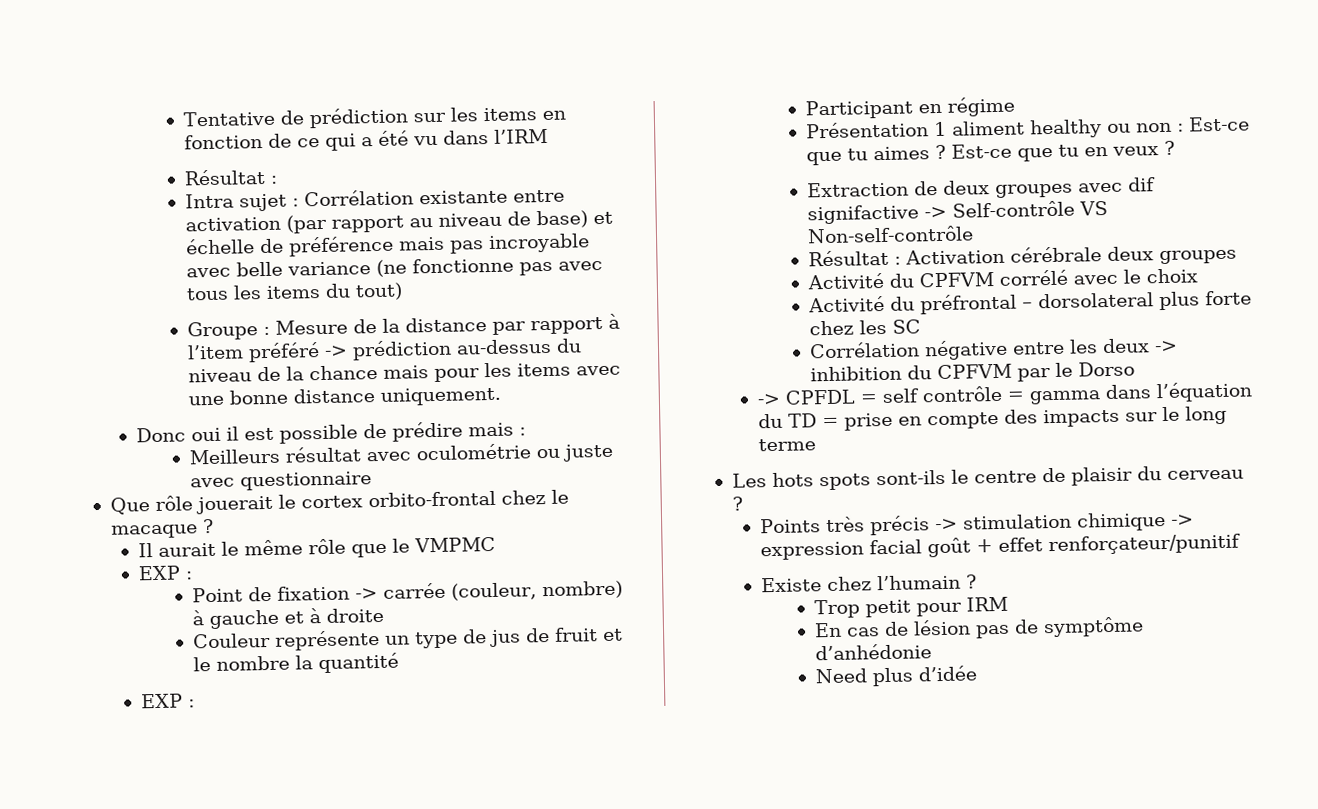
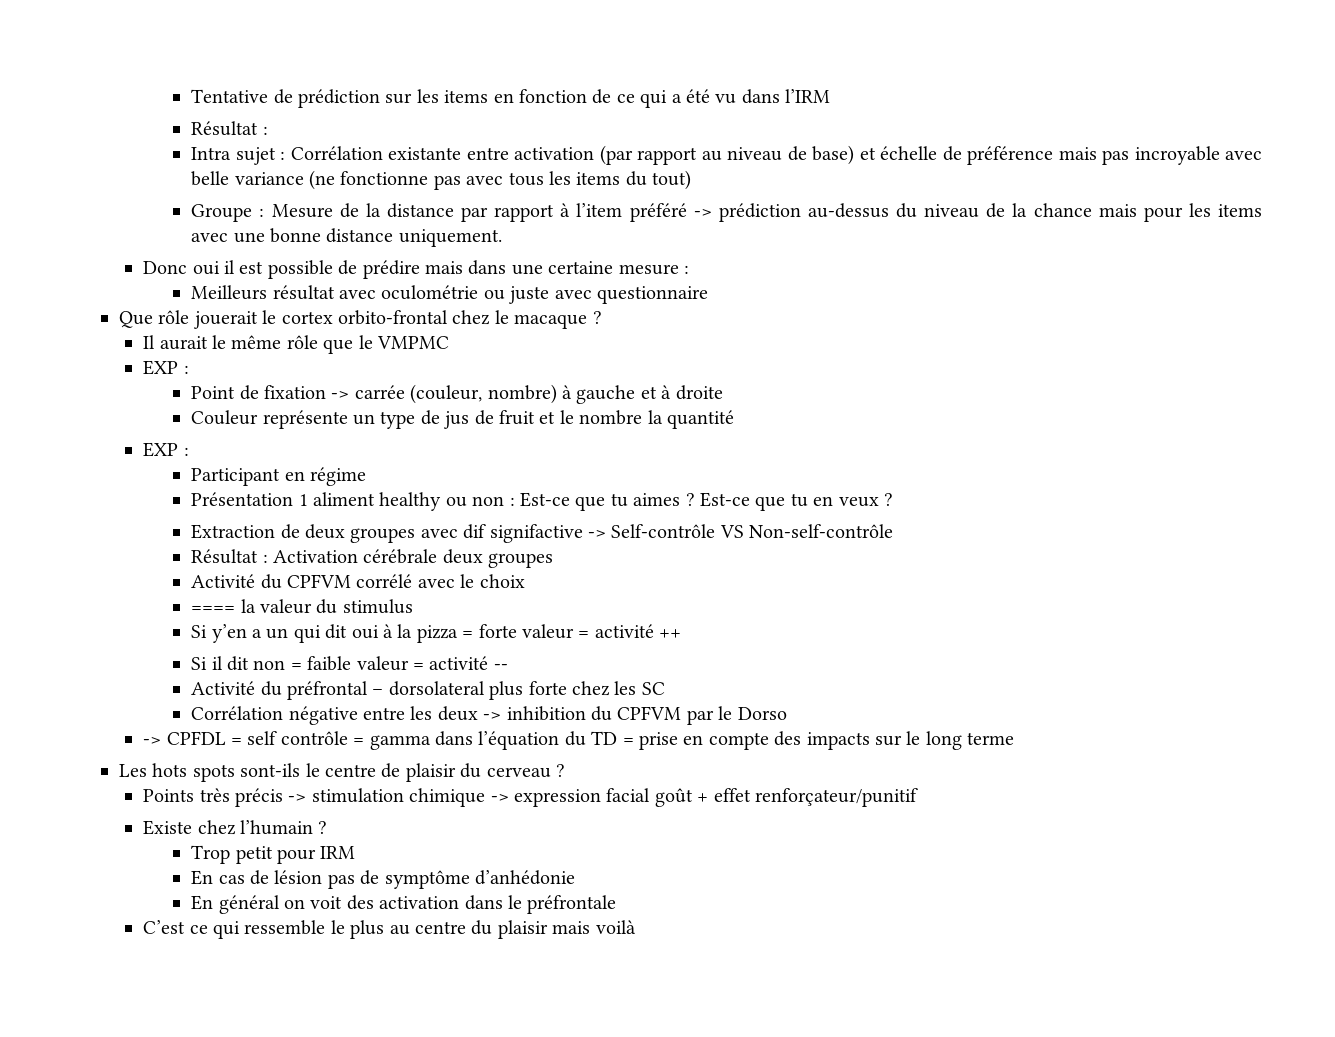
- Donc oui il est possible de prédire mais :
+ Donc oui il est possible de prédire mais dans une certaine mesure :
+ ==== la valeur du stimulus
+ Si y’en a un qui dit oui à la pizza = forte valeur = activité ++
+ Si il dit non = faible valeur = activité --
- Need plus d’idée
+ En général on voit des activation dans le préfrontale
+ C’est ce qui ressemble le plus au centre du plaisir mais voilà

